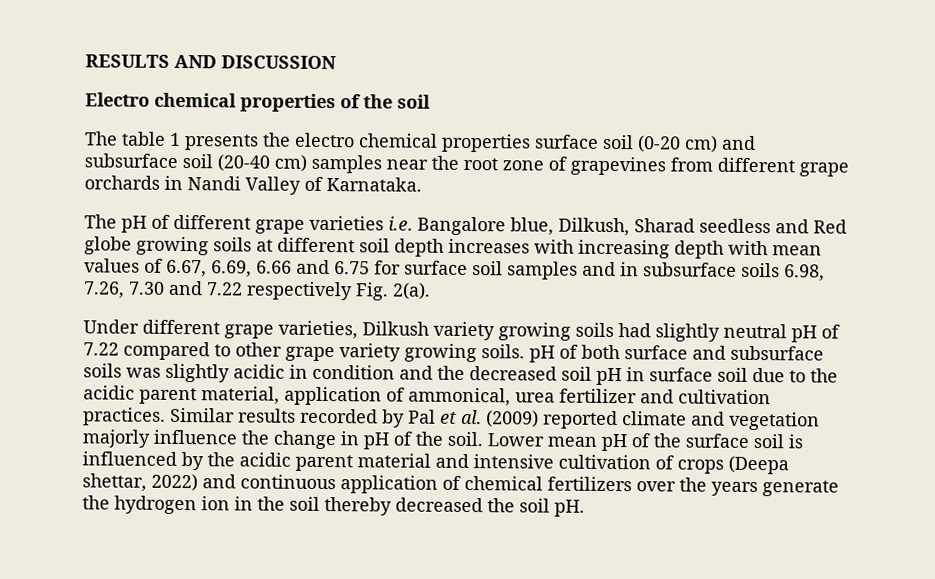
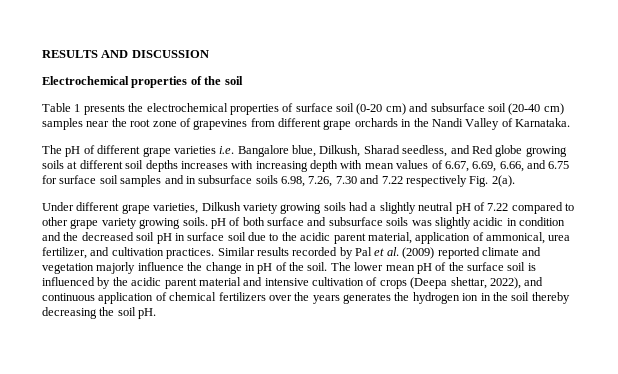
- Electro chemical properties of the soil
+ Electrochemical properties of the soil
- The table 1 presents the electro chemical properties surface soil (0-20 cm) and subsurface soil (20-40 cm) samples near the root zone of grapevines from different grape orchards in Nandi Valley of Karnataka.
+ Table 1 presents the electrochemical properties of surface soil (0-20 cm) and subsurface soil (20-40 cm) samples near the root zone of grapevines from different grape orchards in the Nandi Valley of Karnataka.
- The pH of different grape varieties i.e. Bangalore blue, Dilkush, Sharad seedless and Red globe growing soils at different soil depth increases with increasing depth with mean values of 6.67, 6.69, 6.66 and 6.75 for surface soil samples and in subsurface soils 6.98, 7.26, 7.30 and 7.22 respectively Fig. 2(a).
+ The pH of different grape varieties i.e. Bangalore blue, Dilkush, Sharad seedless, and Red globe growing soils at different soil depths increases with increasing depth with mean values of 6.67, 6.69, 6.66, and 6.75 for surface soil samples and in subsurface soils 6.98, 7.26, 7.30 and 7.22 respectively Fig. 2(a).
- Under different grape varieties, Dilkush variety growing soils had slightly neutral pH of 7.22 compared to other grape variety growing soils. pH of both surface and subsurface soils was slightly acidic in condition and the decreased soil pH in surface soil due to the acidic parent material, application of ammonical, urea fertilizer and cultivation practices.
+ Under different grape varieties, Dilkush variety growing soils had a slightly neutral pH of 7.22 compared to other grape variety growing soils. pH of both surface and subsurface soils was slightly acidic in condition and the decreased soil pH in surface soil due to the acidic parent material, application of ammonical, urea fertilizer, and cultivation practices.
- Lower mean pH of the surface soil is influenced by the acidic parent material and intensive cultivation of crops (Deepa shettar, 2022) and continuous application of chemical fertilizers over the years generate the hydrogen ion in the soil thereby decreased the soil pH.
+ The lower mean pH of the surface soil is influenced by the acidic parent material and intensive cultivation of crops (Deepa shettar, 2022), and continuous application of chemical fertilizers over the years generates the hydrogen ion in the soil thereby decreasing the soil pH.

